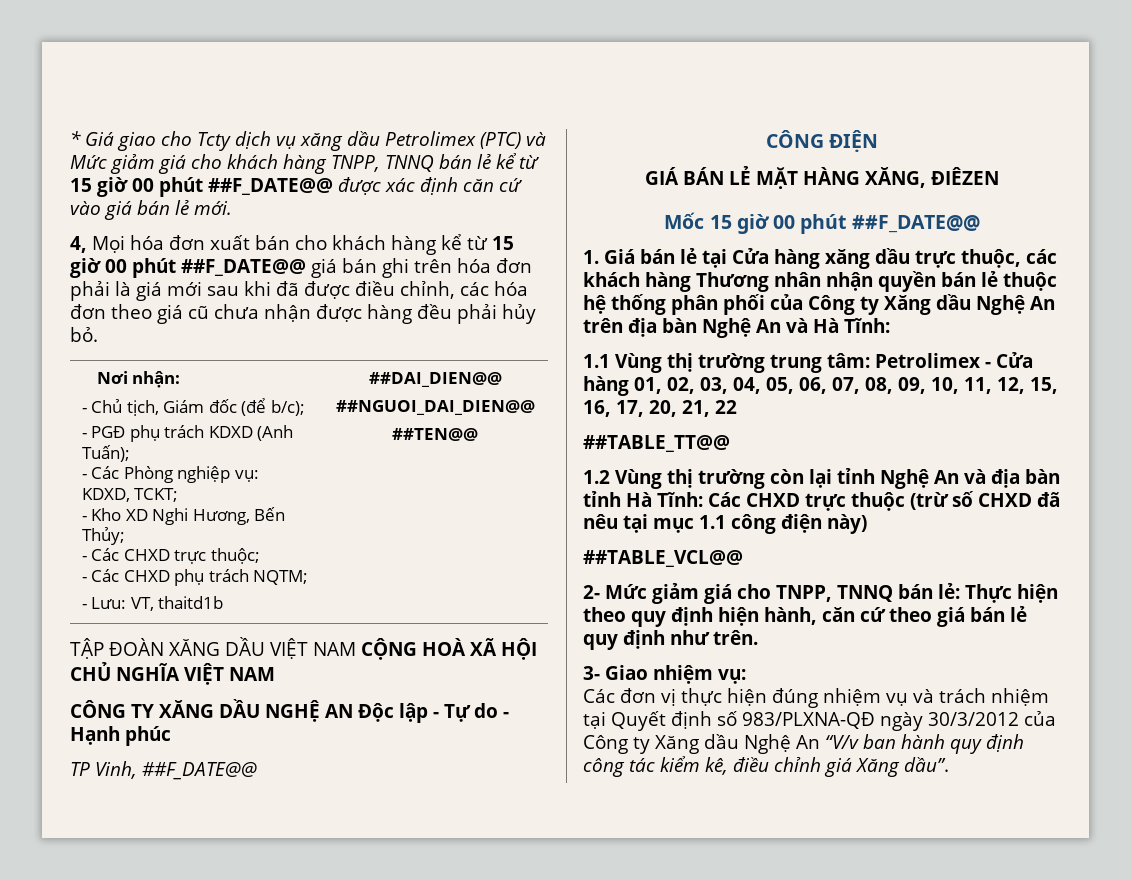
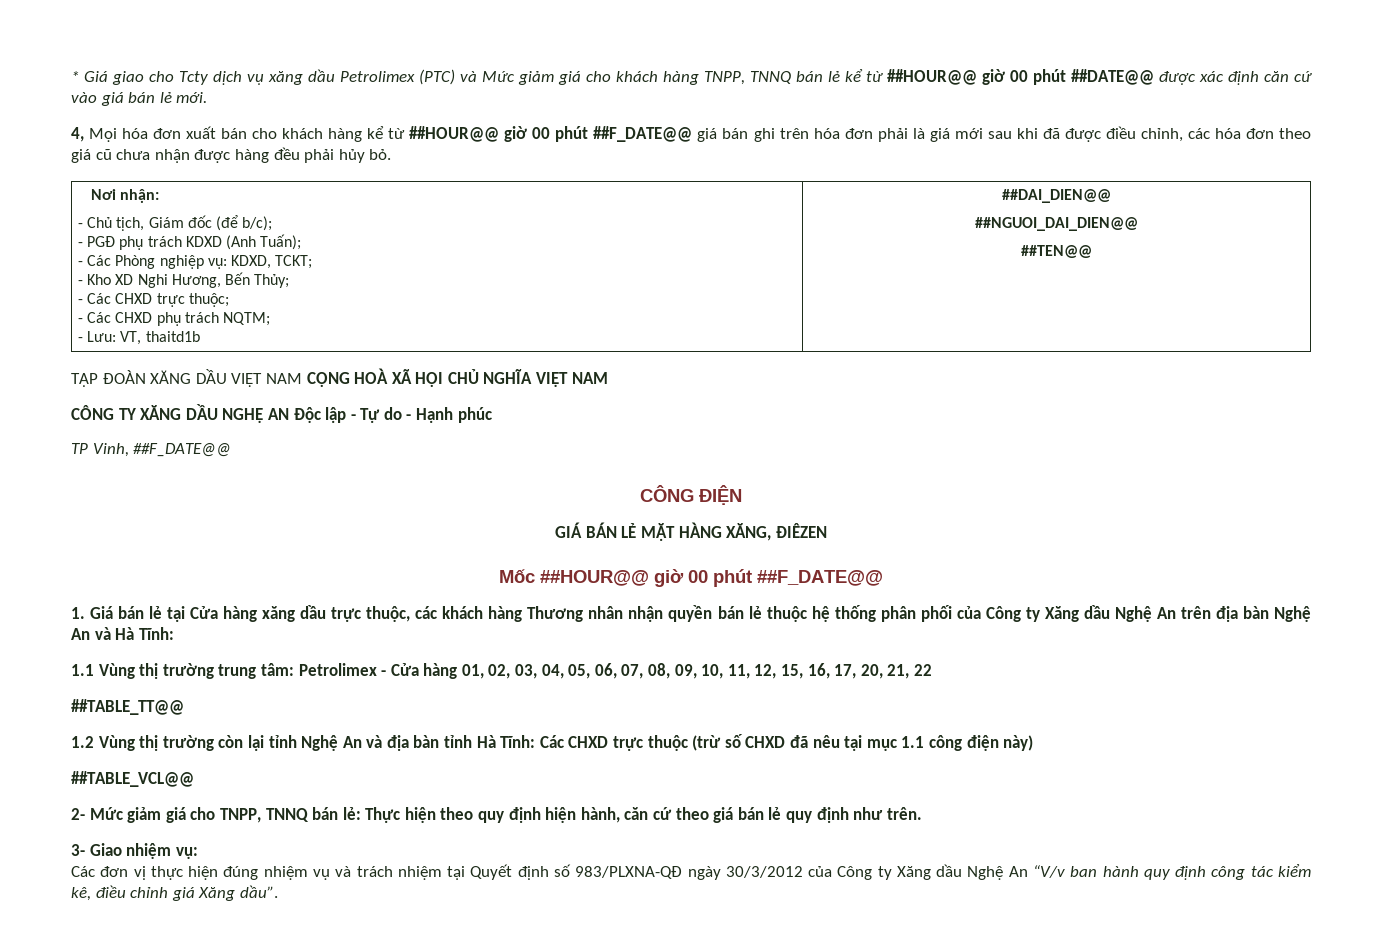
- * Giá giao cho Tcty dịch vụ xăng dầu Petrolimex (PTC) và Mức giảm giá cho khách hàng TNPP, TNNQ bán lẻ kể từ 15 giờ 00 phút ##F_DATE@@ được xác định căn cứ vào giá bán lẻ mới.
+ * Giá giao cho Tcty dịch vụ xăng dầu Petrolimex (PTC) và Mức giảm giá cho khách hàng TNPP, TNNQ bán lẻ kể từ ##HOUR@@ giờ 00 phút ##DATE@@ được xác định căn cứ vào giá bán lẻ mới.
- 4, Mọi hóa đơn xuất bán cho khách hàng kể từ 15 giờ 00 phút ##F_DATE@@ giá bán ghi trên hóa đơn phải là giá mới sau khi đã được điều chỉnh, các hóa đơn theo giá cũ chưa nhận được hàng đều phải hủy bỏ.
+ 4, Mọi hóa đơn xuất bán cho khách hàng kể từ ##HOUR@@ giờ 00 phút ##F_DATE@@ giá bán ghi trên hóa đơn phải là giá mới sau khi đã được điều chỉnh, các hóa đơn theo giá cũ chưa nhận được hàng đều phải hủy bỏ.
- Mốc 15 giờ 00 phút ##F_DATE@@
+ Mốc ##HOUR@@ giờ 00 phút ##F_DATE@@

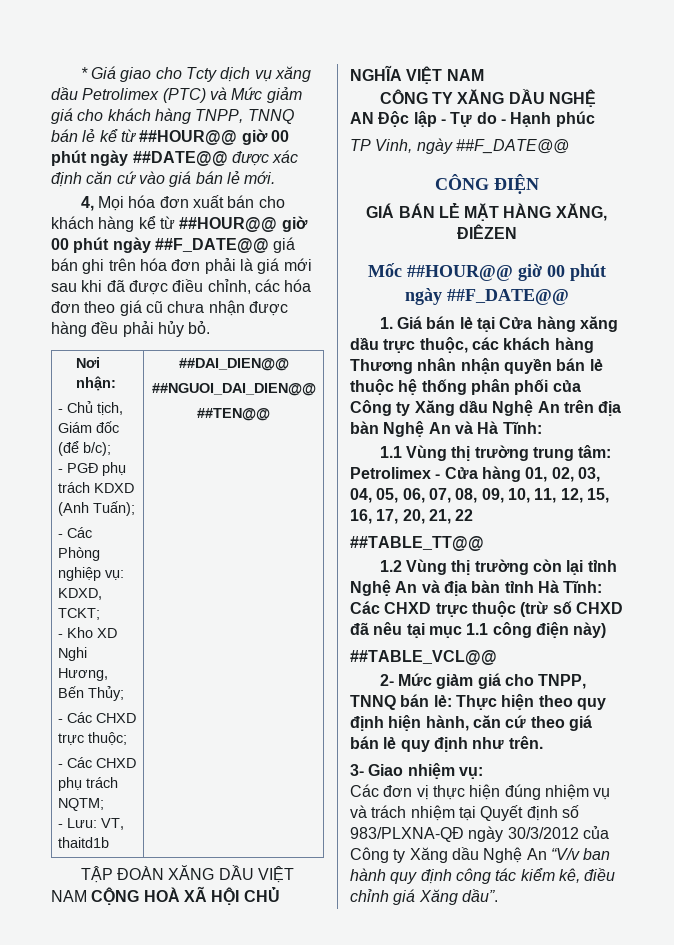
- * Giá giao cho Tcty dịch vụ xăng dầu Petrolimex (PTC) và Mức giảm giá cho khách hàng TNPP, TNNQ bán lẻ kể từ ##HOUR@@ giờ 00 phút ##DATE@@ được xác định căn cứ vào giá bán lẻ mới.
+ * Giá giao cho Tcty dịch vụ xăng dầu Petrolimex (PTC) và Mức giảm giá cho khách hàng TNPP, TNNQ bán lẻ kể từ ##HOUR@@ giờ 00 phút ngày ##DATE@@ được xác định căn cứ vào giá bán lẻ mới.
- 4, Mọi hóa đơn xuất bán cho khách hàng kể từ ##HOUR@@ giờ 00 phút ##F_DATE@@ giá bán ghi trên hóa đơn phải là giá mới sau khi đã được điều chỉnh, các hóa đơn theo giá cũ chưa nhận được hàng đều phải hủy bỏ.
+ 4, Mọi hóa đơn xuất bán cho khách hàng kể từ ##HOUR@@ giờ 00 phút ngày ##F_DATE@@ giá bán ghi trên hóa đơn phải là giá mới sau khi đã được điều chỉnh, các hóa đơn theo giá cũ chưa nhận được hàng đều phải hủy bỏ.
- TP Vinh, ##F_DATE@@
+ TP Vinh, ngày ##F_DATE@@
- Mốc ##HOUR@@ giờ 00 phút ##F_DATE@@
+ Mốc ##HOUR@@ giờ 00 phút ngày ##F_DATE@@

